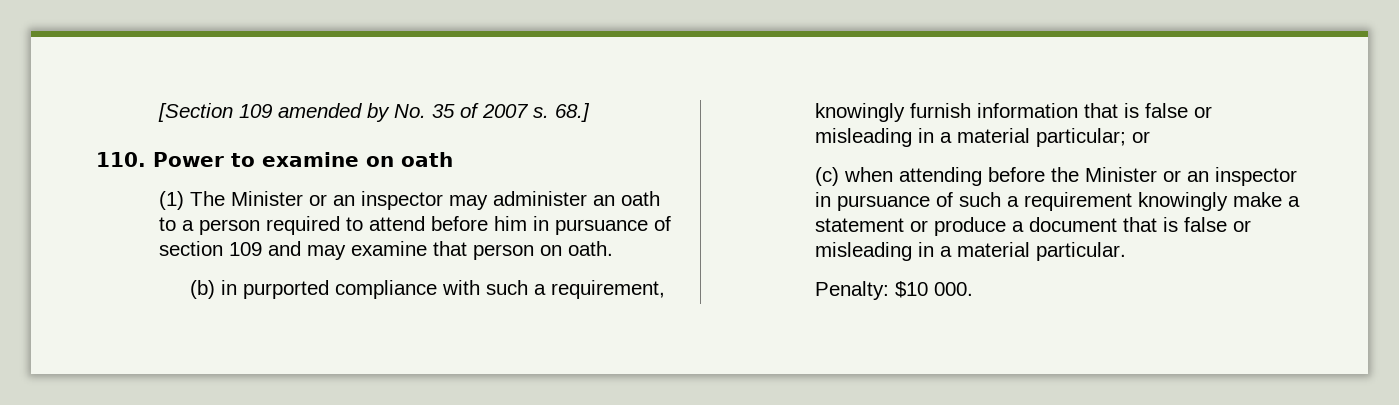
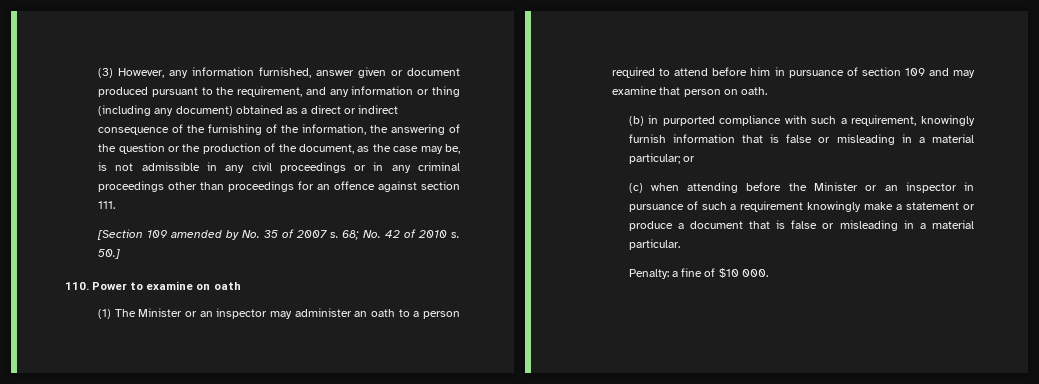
+ (3) However, any information furnished, answer given or document produced pursuant to the requirement, and any information or thing (including any document) obtained as a direct or indirect consequence of the furnishing of the information, the answering of the question or the production of the document, as the case may be, is not admissible in any civil proceedings or in any criminal proceedings other than proceedings for an offence against section 111.
- 68.]
+ 68; No. 42 of 2010 s. 50.]
- Penalty: $10 000.
+ Penalty: a fine of $10 000.

